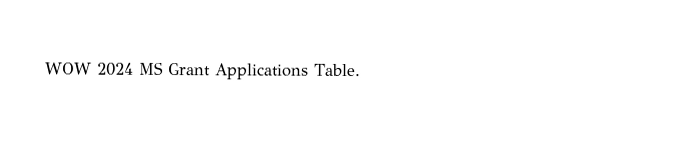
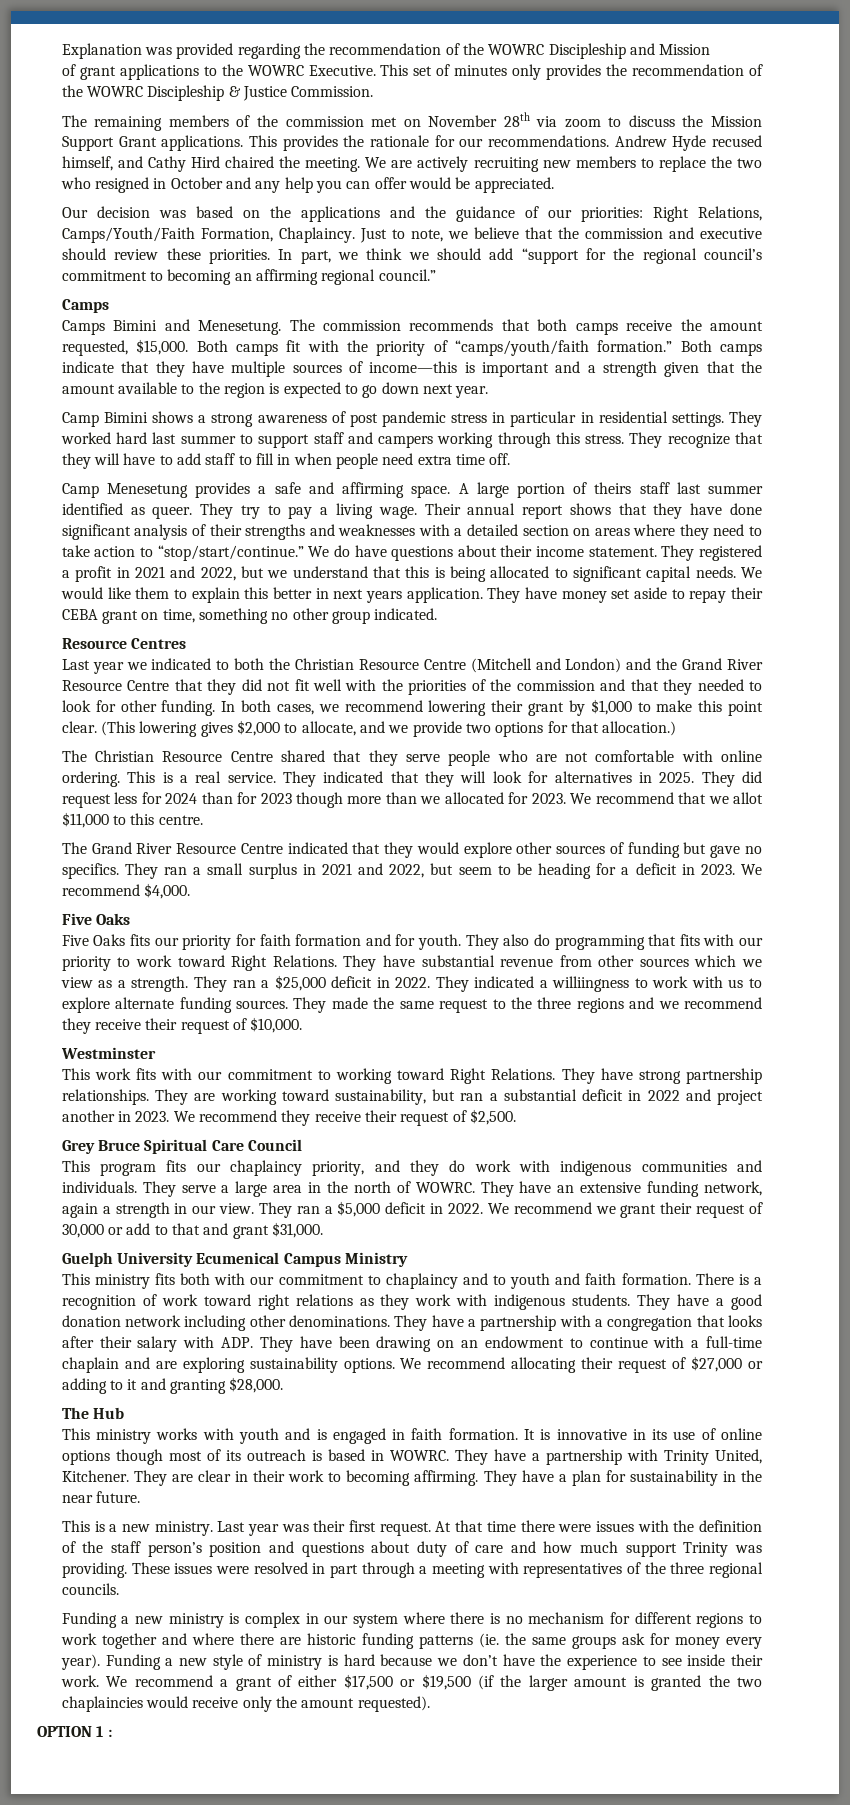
- WOW 2024 MS Grant Applications Table.
+ Explanation was provided regarding the recommendation of the WOWRC Discipleship and Mission
+ of grant applications to the WOWRC Executive. This set of minutes only provides the recommendation of the WOWRC Discipleship & Justice Commission.
+ The remaining members of the commission met on November 28th via zoom to discuss the Mission Support Grant applications. This provides the rationale for our recommendations. Andrew Hyde recused himself, and Cathy Hird chaired the meeting. We are actively recruiting new members to replace the two who resigned in October and any help you can offer would be appreciated.
+ Our decision was based on the applications and the guidance of our priorities: Right Relations, Camps/Youth/Faith Formation, Chaplaincy. Just to note, we believe that the commission and executive should review these priorities. In part, we think we should add “support for the regional council’s commitment to becoming an affirming regional council.”
+ Camps
+ Camps Bimini and Menesetung. The commission recommends that both camps receive the amount requested, $15,000. Both camps fit with the priority of “camps/youth/faith formation.” Both camps indicate that they have multiple sources of income—this is important and a strength given that the amount available to the region is expected to go down next year.
+ Camp Bimini shows a strong awareness of post pandemic stress in particular in residential settings. They worked hard last summer to support staff and campers working through this stress. They recognize that they will have to add staff to fill in when people need extra time off.
+ Camp Menesetung provides a safe and affirming space. A large portion of theirs staff last summer identified as queer. They try to pay a living wage. Their annual report shows that they have done significant analysis of their strengths and weaknesses with a detailed section on areas where they need to take action to “stop/start/continue.” We do have questions about their income statement. They registered a profit in 2021 and 2022, but we understand that this is being allocated to significant capital needs. We would like them to explain this better in next years application. They have money set aside to repay their CEBA grant on time, something no other group indicated.
+ Resource Centres
+ Last year we indicated to both the Christian Resource Centre (Mitchell and London) and the Grand River Resource Centre that they did not fit well with the priorities of the commission and that they needed to look for other funding. In both cases, we recommend lowering their grant by $1,000 to make this point clear. (This lowering gives $2,000 to allocate, and we provide two options for that allocation.)
+ The Christian Resource Centre shared that they serve people who are not comfortable with online ordering. This is a real service. They indicated that they will look for alternatives in 2025. They did request less for 2024 than for 2023 though more than we allocated for 2023. We recommend that we allot $11,000 to this centre.
+ The Grand River Resource Centre indicated that they would explore other sources of funding but gave no specifics. They ran a small surplus in 2021 and 2022, but seem to be heading for a deficit in 2023. We recommend $4,000.
+ Five Oaks
+ Five Oaks fits our priority for faith formation and for youth. They also do programming that fits with our priority to work toward Right Relations. They have substantial revenue from other sources which we view as a strength. They ran a $25,000 deficit in 2022. They indicated a williingness to work with us to explore alternate funding sources. They made the same request to the three regions and we recommend they receive their request of $10,000.
+ Westminster
+ This work fits with our commitment to working toward Right Relations. They have strong partnership relationships. They are working toward sustainability, but ran a substantial deficit in 2022 and project another in 2023. We recommend they receive their request of $2,500.
+ Grey Bruce Spiritual Care Council
+ This program fits our chaplaincy priority, and they do work with indigenous communities and individuals. They serve a large area in the north of WOWRC. They have an extensive funding network, again a strength in our view. They ran a $5,000 deficit in 2022. We recommend we grant their request of 30,000 or add to that and grant $31,000.
+ Guelph University Ecumenical Campus Ministry
+ This ministry fits both with our commitment to chaplaincy and to youth and faith formation. There is a recognition of work toward right relations as they work with indigenous students. They have a good donation network including other denominations. They have a partnership with a congregation that looks after their salary with ADP. They have been drawing on an endowment to continue with a full-time chaplain and are exploring sustainability options. We recommend allocating their request of $27,000 or adding to it and granting $28,000.
+ The Hub
+ This ministry works with youth and is engaged in faith formation. It is innovative in its use of online options though most of its outreach is based in WOWRC. They have a partnership with Trinity United, Kitchener. They are clear in their work to becoming affirming. They have a plan for sustainability in the near future.
+ This is a new ministry. Last year was their first request. At that time there were issues with the definition of the staff person’s position and questions about duty of care and how much support Trinity was providing. These issues were resolved in part through a meeting with representatives of the three regional councils.
+ Funding a new ministry is complex in our system where there is no mechanism for different regions to work together and where there are historic funding patterns (ie. the same groups ask for money every year). Funding a new style of ministry is hard because we don’t have the experience to see inside their work. We recommend a grant of either $17,500 or $19,500 (if the larger amount is granted the two chaplaincies would receive only the amount requested).
+ OPTION 1 :

